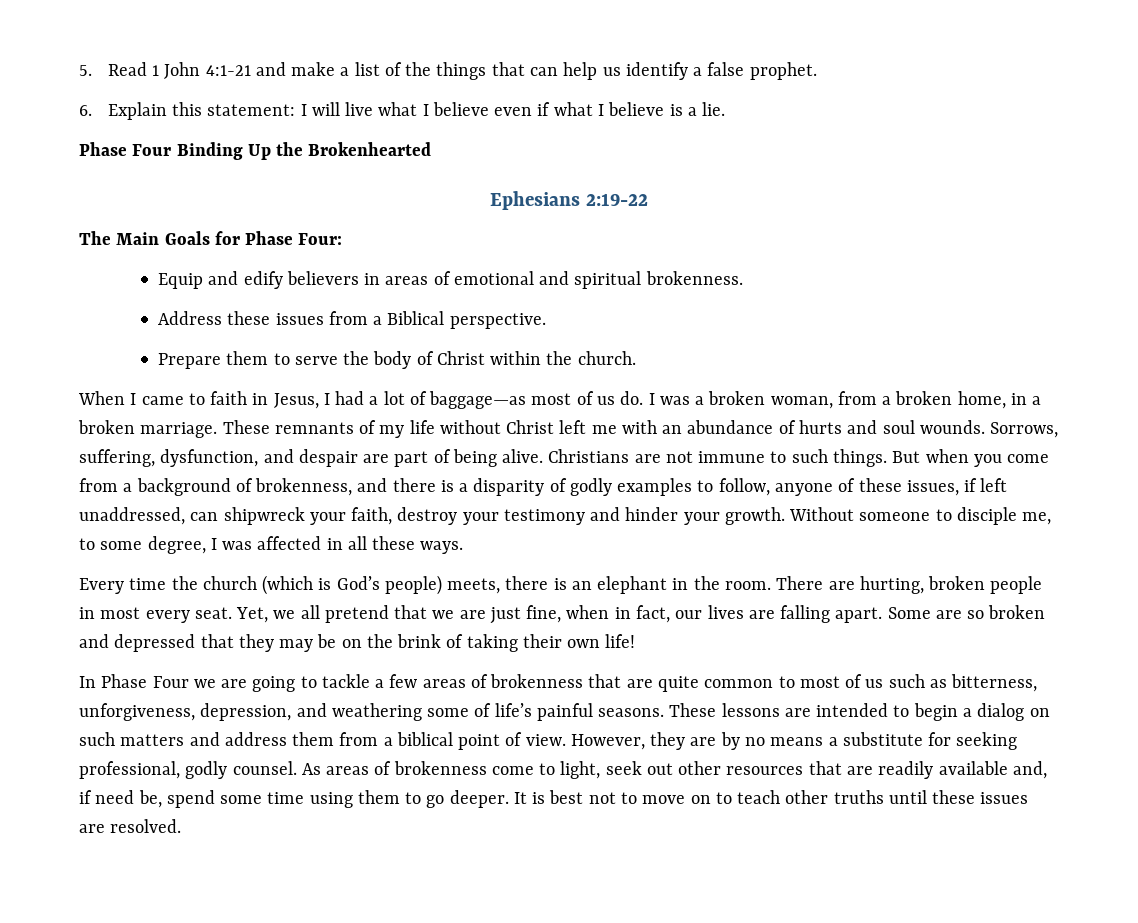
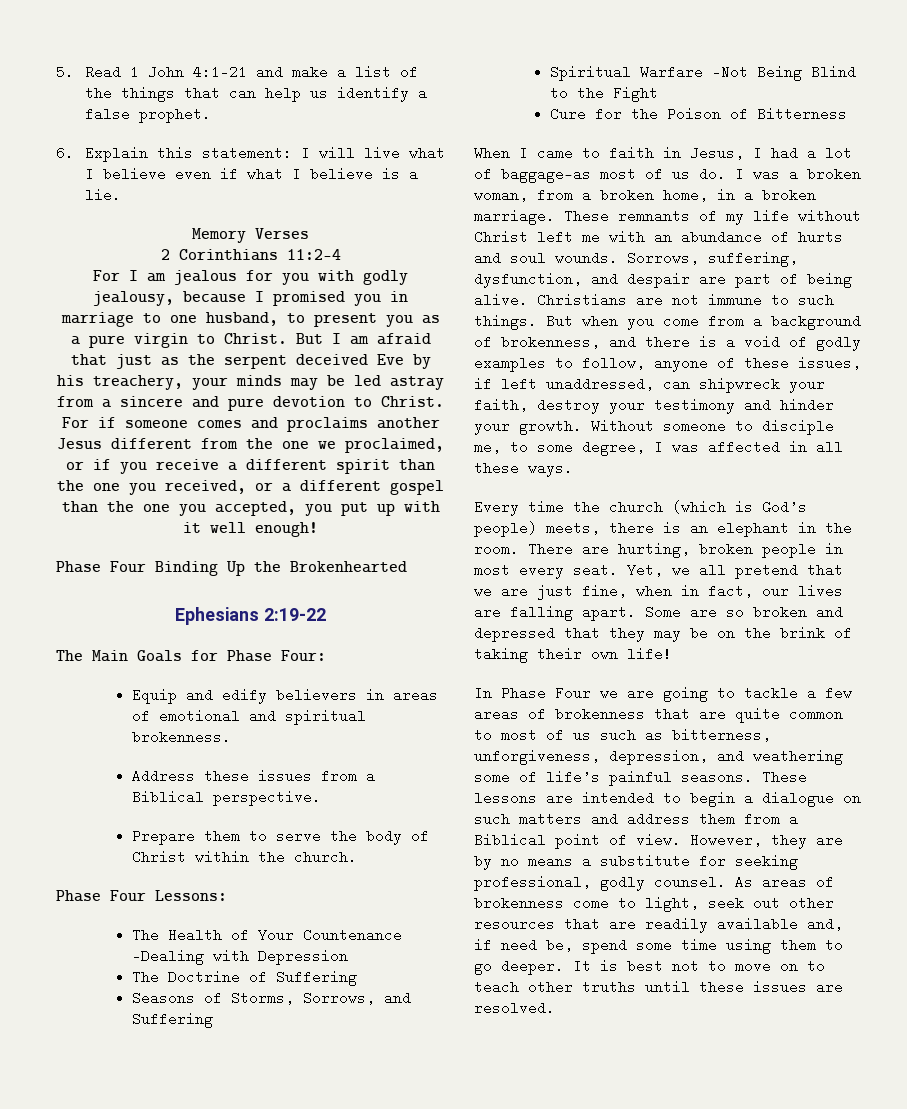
+ Memory Verses
+ 2 Corinthians 11:2-4
+ For I am jealous for you with godly jealousy, because I promised you in marriage to one husband, to present you as a pure virgin to Christ. But I am afraid that just as the serpent deceived Eve by his treachery, your minds may be led astray from a sincere and pure devotion to Christ. For if someone comes and proclaims another Jesus different from the one we proclaimed, or if you receive a different spirit than the one you received, or a different gospel than the one you accepted, you put up with it well enough!
+ Phase Four Lessons:
+ The Health of Your Countenance -Dealing with Depression
+ The Doctrine of Suffering
+ Seasons of Storms, Sorrows, and Suffering
+ Spiritual Warfare –Not Being Blind to the Fight
+ Cure for the Poison of Bitterness
- But when you come from a background of brokenness, and there is a disparity of godly examples to follow, anyone of these issues, if left unaddressed, can shipwreck your faith, destroy your testimony and hinder your growth.
+ But when you come from a background of brokenness, and there is a void of godly examples to follow, anyone of these issues, if left unaddressed, can shipwreck your faith, destroy your testimony and hinder your growth.
- These lessons are intended to begin a dialog on such matters and address them from a biblical point of view.
+ These lessons are intended to begin a dialogue on such matters and address them from a Biblical point of view.

